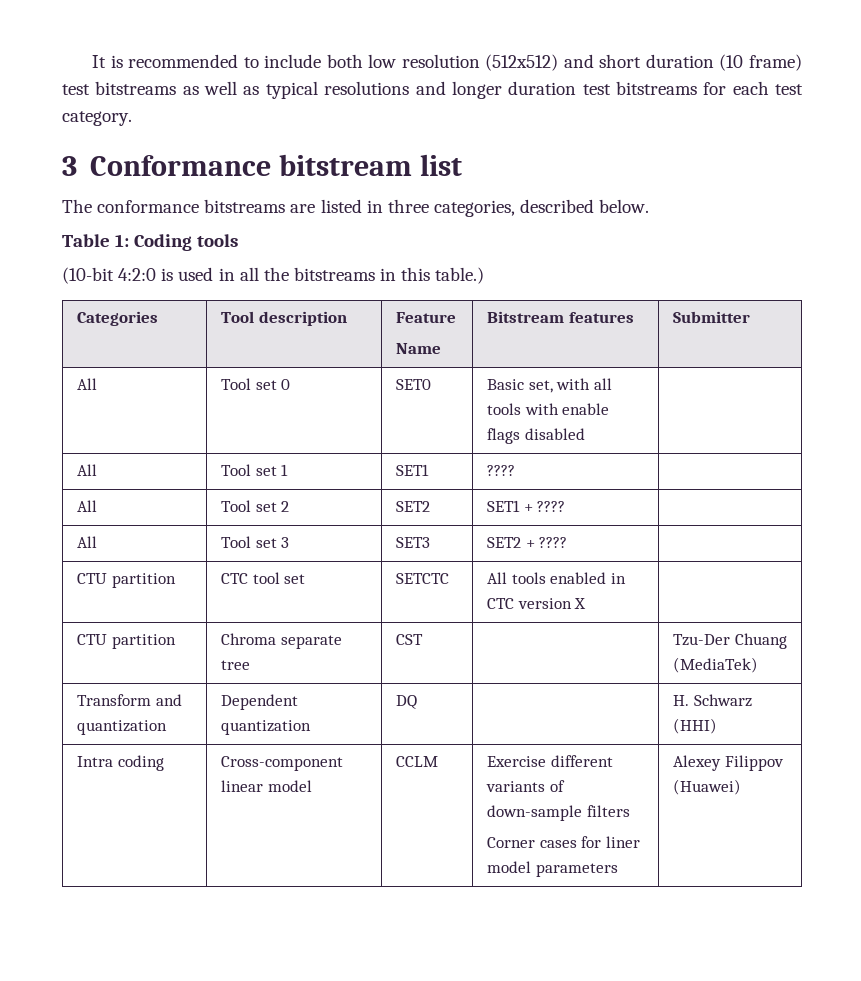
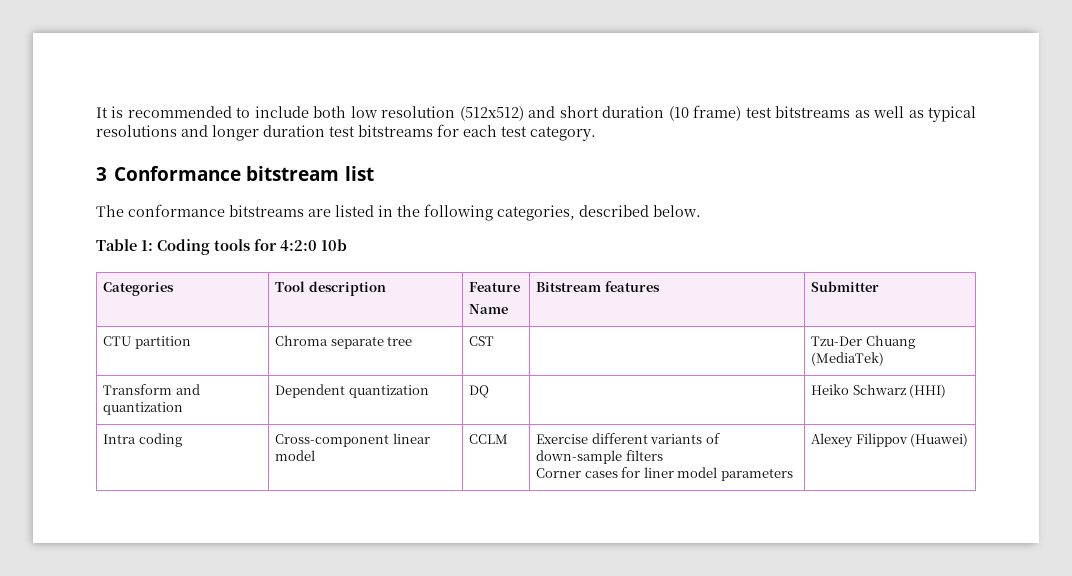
- The conformance bitstreams are listed in three categories, described below.
+ The conformance bitstreams are listed in the following categories, described below.
- Table 1: Coding tools
- (10-bit 4:2:0 is used in all the bitstreams in this table.)
+ Table 1: Coding tools for 4:2:0 10b
- All | Tool set 0 | SET0 | Basic set, with all tools with enable flags disabled |
- All | Tool set 1 | SET1 | ???? |
- All | Tool set 2 | SET2 | SET1 + ???? |
- All | Tool set 3 | SET3 | SET2 + ???? |
- CTU partition | CTC tool set | SETCTC | All tools enabled in CTC version X |
- Transform and quantization | Dependent quantization | DQ | | H. Schwarz (HHI)
+ Transform and quantization | Dependent quantization | DQ | | Heiko Schwarz (HHI)

